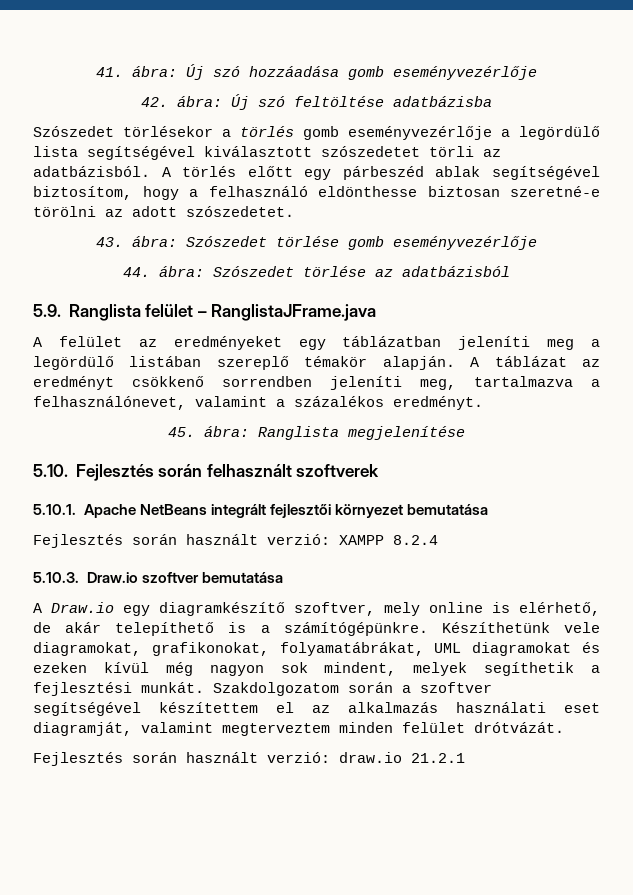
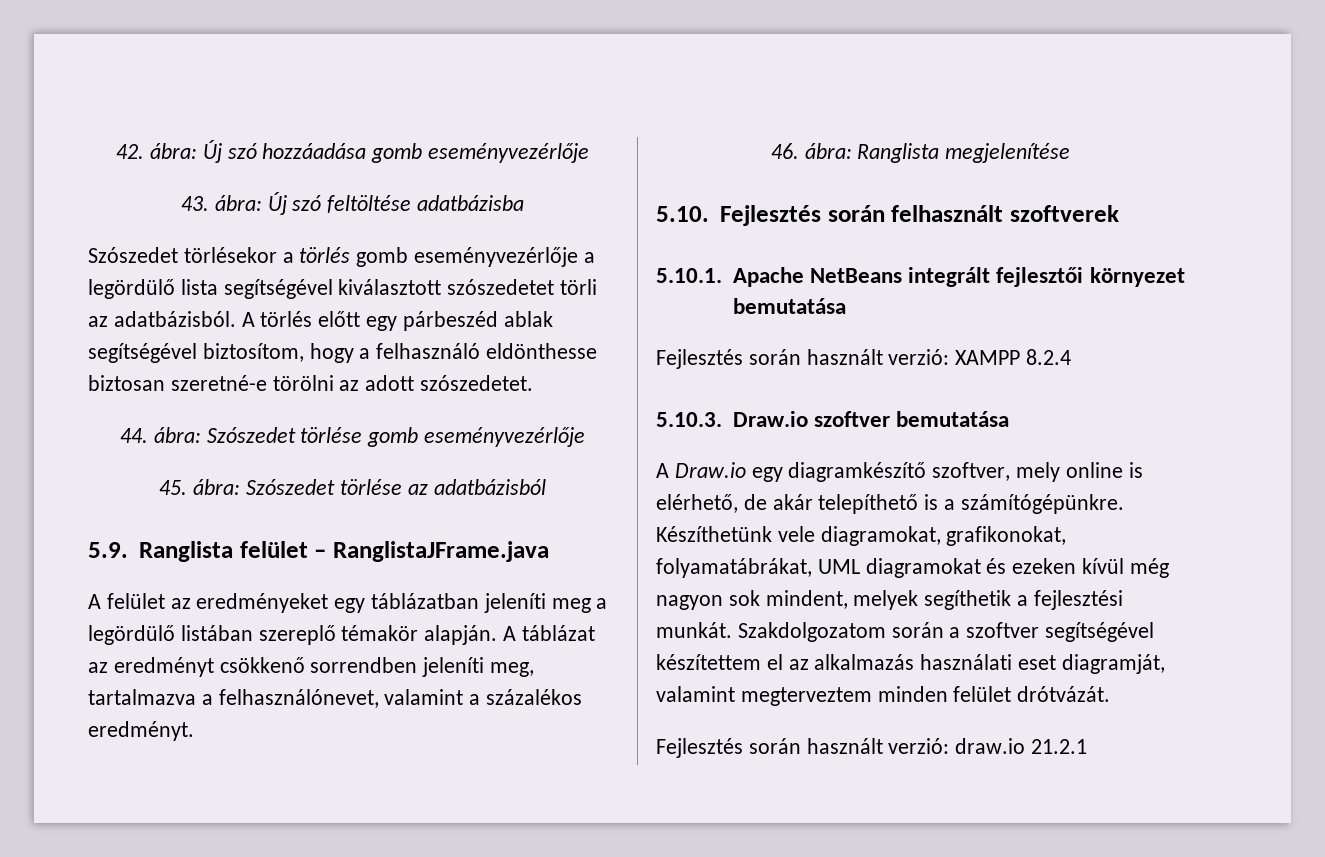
- 41. ábra: Új szó hozzáadása gomb eseményvezérlője
+ 42. ábra: Új szó hozzáadása gomb eseményvezérlője
- 42. ábra: Új szó feltöltése adatbázisba
+ 43. ábra: Új szó feltöltése adatbázisba
- 43. ábra: Szószedet törlése gomb eseményvezérlője
+ 44. ábra: Szószedet törlése gomb eseményvezérlője
- 44. ábra: Szószedet törlése az adatbázisból
+ 45. ábra: Szószedet törlése az adatbázisból
- 45. ábra: Ranglista megjelenítése
+ 46. ábra: Ranglista megjelenítése

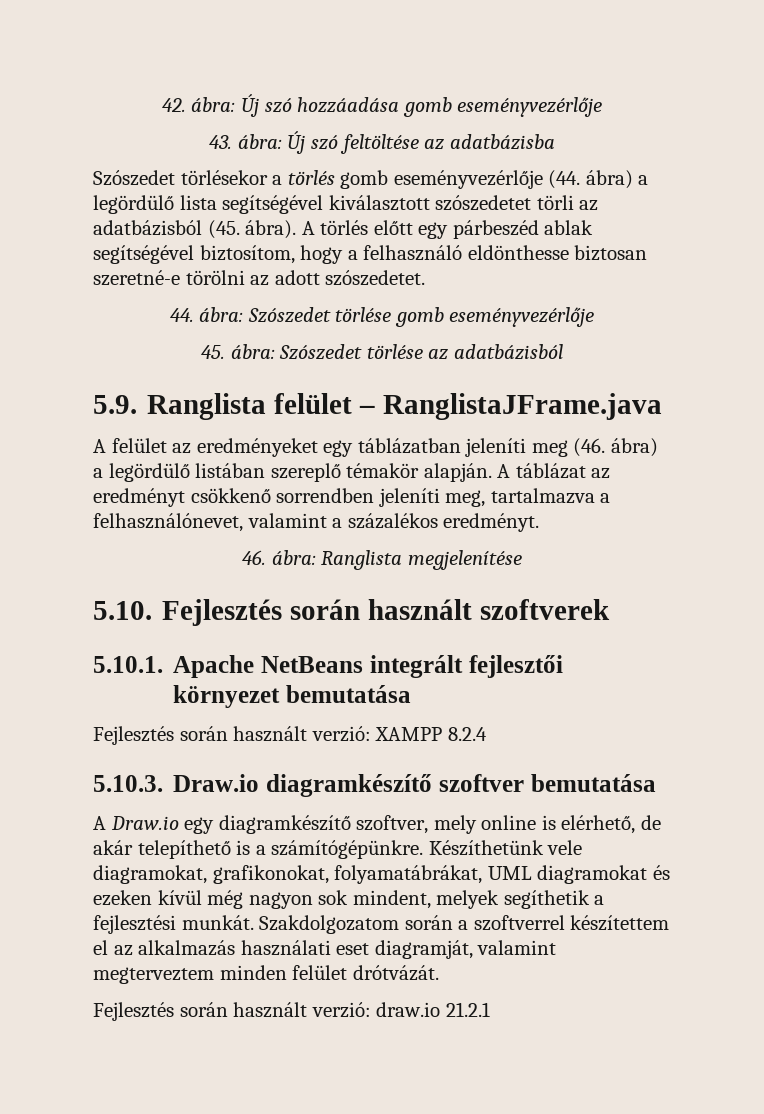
- 43. ábra: Új szó feltöltése adatbázisba
+ 43. ábra: Új szó feltöltése az adatbázisba
- Szószedet törlésekor a törlés gomb eseményvezérlője a legördülő lista segítségével kiválasztott szószedetet törli az adatbázisból.
+ Szószedet törlésekor a törlés gomb eseményvezérlője (44. ábra) a legördülő lista segítségével kiválasztott szószedetet törli az adatbázisból (45. ábra).
- A felület az eredményeket egy táblázatban jeleníti meg a legördülő listában szereplő témakör alapján.
+ A felület az eredményeket egy táblázatban jeleníti meg (46. ábra) a legördülő listában szereplő témakör alapján.
- 5.10. Fejlesztés során felhasznált szoftverek
+ 5.10. Fejlesztés során használt szoftverek
- 5.10.3. Draw.io szoftver bemutatása
+ 5.10.3. Draw.io diagramkészítő szoftver bemutatása
- Szakdolgozatom során a szoftver segítségével készítettem el az alkalmazás használati eset diagramját, valamint megterveztem minden felület drótvázát.
+ Szakdolgozatom során a szoftverrel készítettem el az alkalmazás használati eset diagramját, valamint megterveztem minden felület drótvázát.

